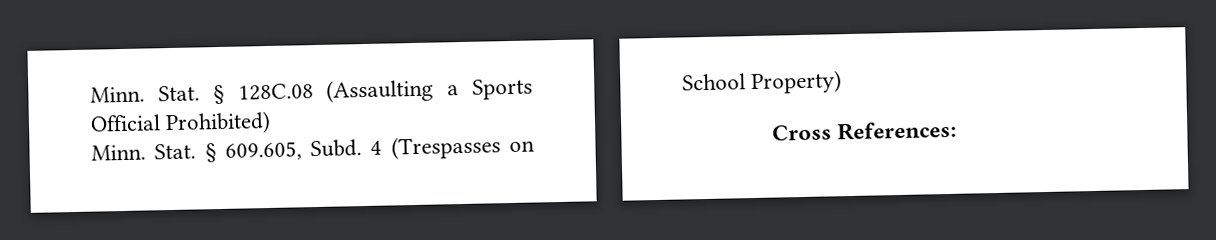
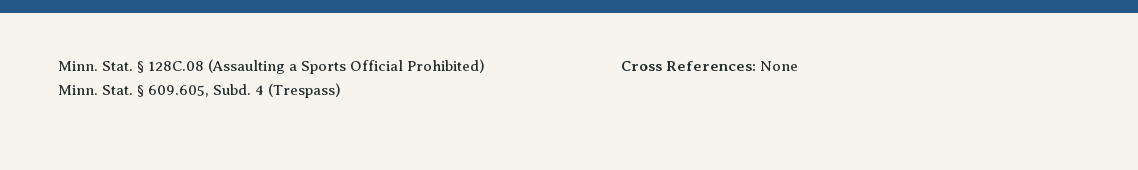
- 4 (Trespasses on School Property)
+ 4 (Trespass)
- Cross References:
+ Cross References: None

